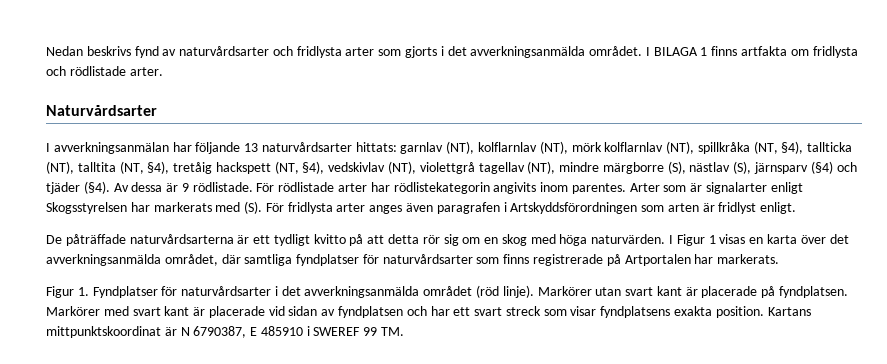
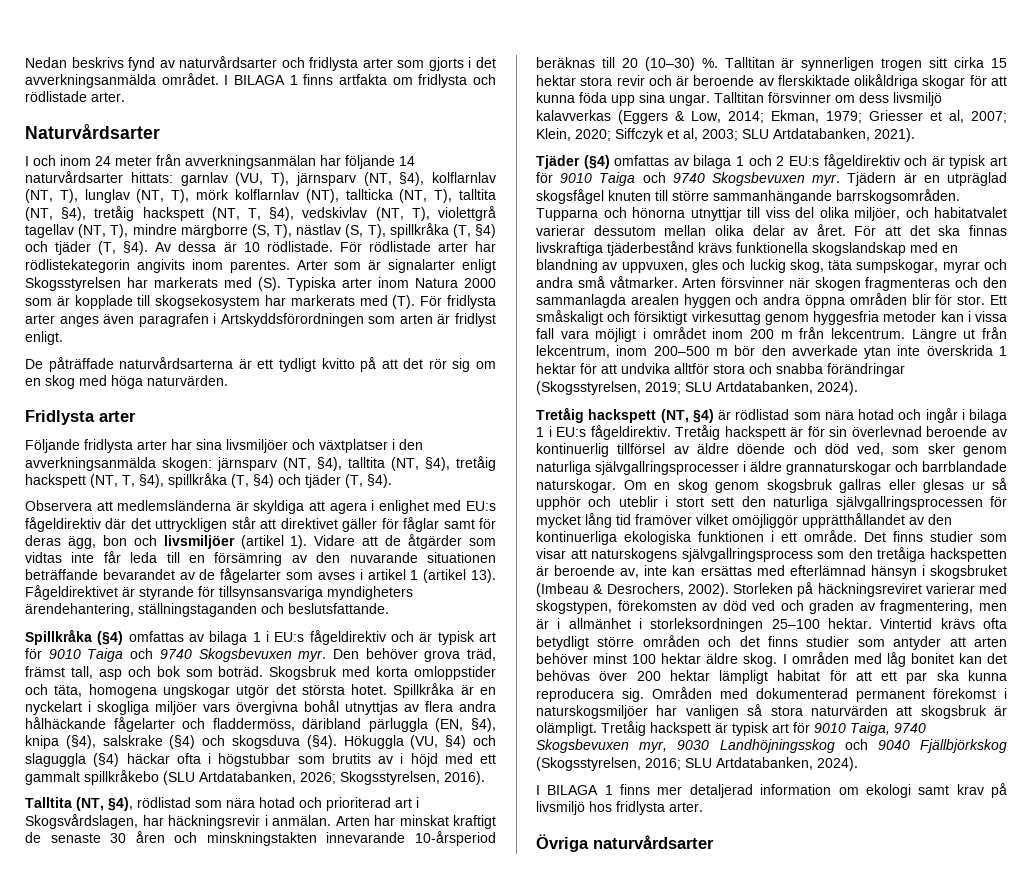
- I avverkningsanmälan har följande 13 naturvårdsarter hittats: garnlav (NT), kolflarnlav (NT), mörk kolflarnlav (NT), spillkråka (NT, §4), tallticka (NT), talltita (NT, §4), tretåig hackspett (NT, §4), vedskivlav (NT), violettgrå tagellav (NT), mindre märgborre (S), nästlav (S), järnsparv (§4) och tjäder (§4).
+ I och inom 24 meter från avverkningsanmälan har följande 14 naturvårdsarter hittats: garnlav (VU, T), järnsparv (NT, §4), kolflarnlav (NT, T), lunglav (NT, T), mörk kolflarnlav (NT), tallticka (NT, T), talltita (NT, §4), tretåig hackspett (NT, T, §4), vedskivlav (NT, T), violettgrå tagellav (NT, T), mindre märgborre (S, T), nästlav (S, T), spillkråka (T, §4) och tjäder (T, §4).
- Av dessa är 9 rödlistade.
+ Av dessa är 10 rödlistade.
- Arter som är signalarter enligt Skogsstyrelsen har markerats med (S). För fridlysta arter anges även paragrafen i Artskyddsförordningen som arten är fridlyst enligt.
+ Arter som är signalarter enligt Skogsstyrelsen har markerats med (S). Typiska arter inom Natura 2000 som är kopplade till skogsekosystem har markerats med (T). För fridlysta arter anges även paragrafen i Artskyddsförordningen som arten är fridlyst enligt.
- De påträffade naturvårdsarterna är ett tydligt kvitto på att detta rör sig om en skog med höga naturvärden. I Figur 1 visas en karta över det avverkningsanmälda området, där samtliga fyndplatser för naturvårdsarter som finns registrerade på Artportalen har markerats.
- Figur 1. Fyndplatser för naturvårdsarter i det avverkningsanmälda området (röd linje). Markörer utan svart kant är placerade på fyndplatsen. Markörer med svart kant är placerade vid sidan av fyndplatsen och har ett svart streck som visar fyndplatsens exakta position. Kartans mittpunktskoordinat är N 6790387, E 485910 i SWEREF 99 TM.
+ De påträffade naturvårdsarterna är ett tydligt kvitto på att det rör sig om en skog med höga naturvärden.
+ Fridlysta arter
+ Följande fridlysta arter har sina livsmiljöer och växtplatser i den avverkningsanmälda skogen: järnsparv (NT, §4), talltita (NT, §4), tretåig hackspett (NT, T, §4), spillkråka (T, §4) och tjäder (T, §4).
+ Observera att medlemsländerna är skyldiga att agera i enlighet med EU:s fågeldirektiv där det uttryckligen står att direktivet gäller för fåglar samt för deras ägg, bon och livsmiljöer (artikel 1). Vidare att de åtgärder som vidtas inte får leda till en försämring av den nuvarande situationen beträffande bevarandet av de fågelarter som avses i artikel 1 (artikel 13). Fågeldirektivet är styrande för tillsynsansvariga myndigheters ärendehantering, ställningstaganden och beslutsfattande.
+ Spillkråka (§4) omfattas av bilaga 1 i EU:s fågeldirektiv och är typisk art för 9010 Taiga och 9740 Skogsbevuxen myr. Den behöver grova träd, främst tall, asp och bok som boträd. Skogsbruk med korta omloppstider och täta, homogena ungskogar utgör det största hotet. Spillkråka är en nyckelart i skogliga miljöer vars övergivna bohål utnyttjas av flera andra hålhäckande fågelarter och fladdermöss, däribland pärluggla (EN, §4), knipa (§4), salskrake (§4) och skogsduva (§4). Hökuggla (VU, §4) och slaguggla (§4) häckar ofta i högstubbar som brutits av i höjd med ett gammalt spillkråkebo (SLU Artdatabanken, 2026; Skogsstyrelsen, 2016).
+ Talltita (NT, §4), rödlistad som nära hotad och prioriterad art i Skogsvårdslagen, har häckningsrevir i anmälan. Arten har minskat kraftigt de senaste 30 åren och minskningstakten innevarande 10-årsperiod beräknas till 20 (10–30) %. Talltitan är synnerligen trogen sitt cirka 15 hektar stora revir och är beroende av flerskiktade olikåldriga skogar för att kunna föda upp sina ungar. Talltitan försvinner om dess livsmiljö kalavverkas (Eggers & Low, 2014; Ekman, 1979; Griesser et al, 2007; Klein, 2020; Siffczyk et al, 2003; SLU Artdatabanken, 2021).
+ Tjäder (§4) omfattas av bilaga 1 och 2 EU:s fågeldirektiv och är typisk art för 9010 Taiga och 9740 Skogsbevuxen myr. Tjädern är en utpräglad skogsfågel knuten till större sammanhängande barrskogsområden. Tupparna och hönorna utnyttjar till viss del olika miljöer, och habitatvalet varierar dessutom mellan olika delar av året. För att det ska finnas livskraftiga tjäderbestånd krävs funktionella skogslandskap med en blandning av uppvuxen, gles och luckig skog, täta sumpskogar, myrar och andra små våtmarker. Arten försvinner när skogen fragmenteras och den sammanlagda arealen hyggen och andra öppna områden blir för stor. Ett småskaligt och försiktigt virkesuttag genom hyggesfria metoder kan i vissa fall vara möjligt i området inom 200 m från lekcentrum. Längre ut från lekcentrum, inom 200–500 m bör den avverkade ytan inte överskrida 1 hektar för att undvika alltför stora och snabba förändringar (Skogsstyrelsen, 2019; SLU Artdatabanken, 2024).
+ Tretåig hackspett (NT, §4) är rödlistad som nära hotad och ingår i bilaga 1 i EU:s fågeldirektiv. Tretåig hackspett är för sin överlevnad beroende av kontinuerlig tillförsel av äldre döende och död ved, som sker genom naturliga självgallringsprocesser i äldre grannaturskogar och barrblandade naturskogar. Om en skog genom skogsbruk gallras eller glesas ur så upphör och uteblir i stort sett den naturliga självgallringsprocessen för mycket lång tid framöver vilket omöjliggör upprätthållandet av den kontinuerliga ekologiska funktionen i ett område. Det finns studier som visar att naturskogens självgallringsprocess som den tretåiga hackspetten är beroende av, inte kan ersättas med efterlämnad hänsyn i skogsbruket (Imbeau & Desrochers, 2002). Storleken på häckningsreviret varierar med skogstypen, förekomsten av död ved och graden av fragmentering, men är i allmänhet i storleksordningen 25–100 hektar. Vintertid krävs ofta betydligt större områden och det finns studier som antyder att arten behöver minst 100 hektar äldre skog. I områden med låg bonitet kan det behövas över 200 hektar lämpligt habitat för att ett par ska kunna reproducera sig. Områden med dokumenterad permanent förekomst i naturskogsmiljöer har vanligen så stora naturvärden att skogsbruk är olämpligt. Tretåig hackspett är typisk art för 9010 Taiga, 9740 Skogsbevuxen myr, 9030 Landhöjningsskog och 9040 Fjällbjörkskog (Skogsstyrelsen, 2016; SLU Artdatabanken, 2024).
+ I BILAGA 1 finns mer detaljerad information om ekologi samt krav på livsmiljö hos fridlysta arter.
+ Övriga naturvårdsarter

